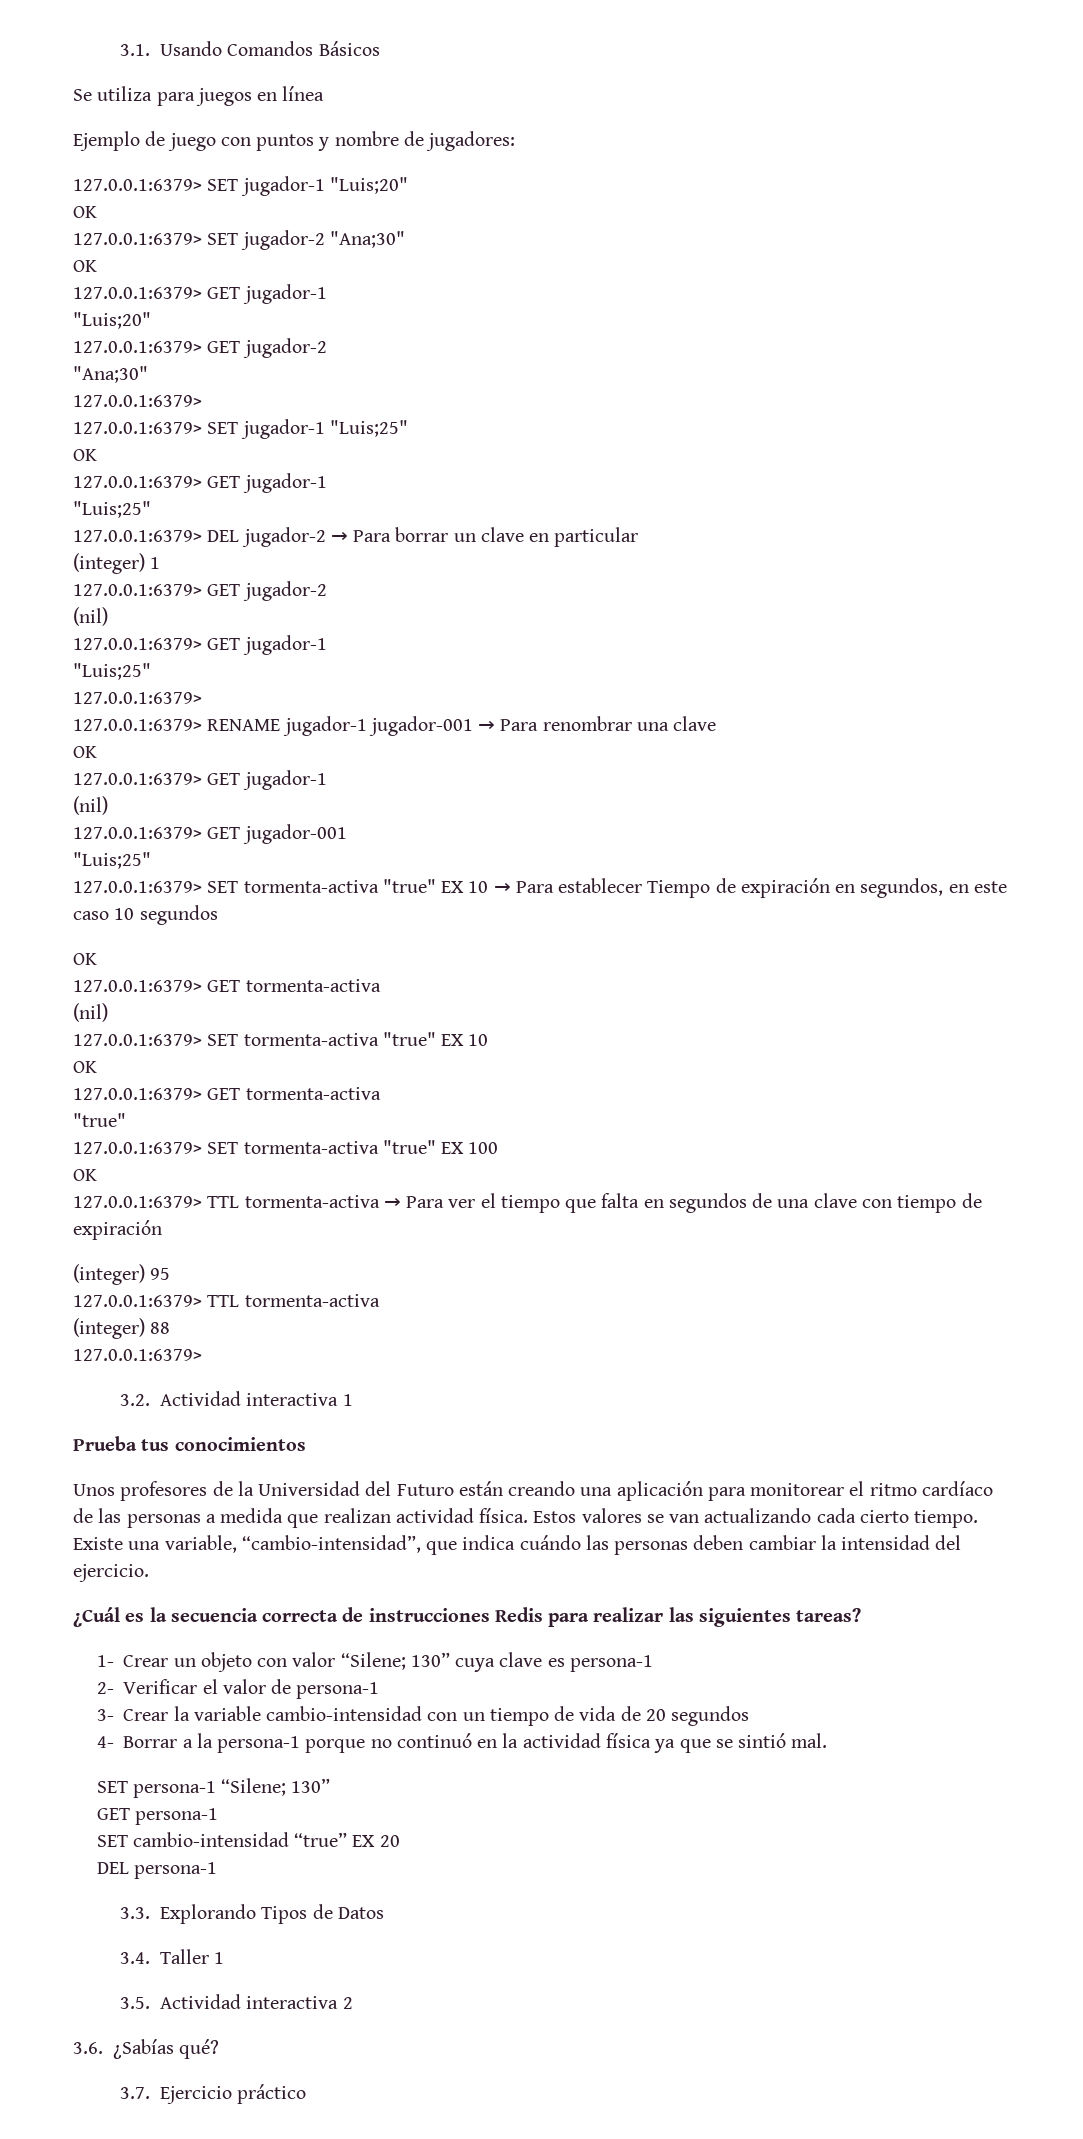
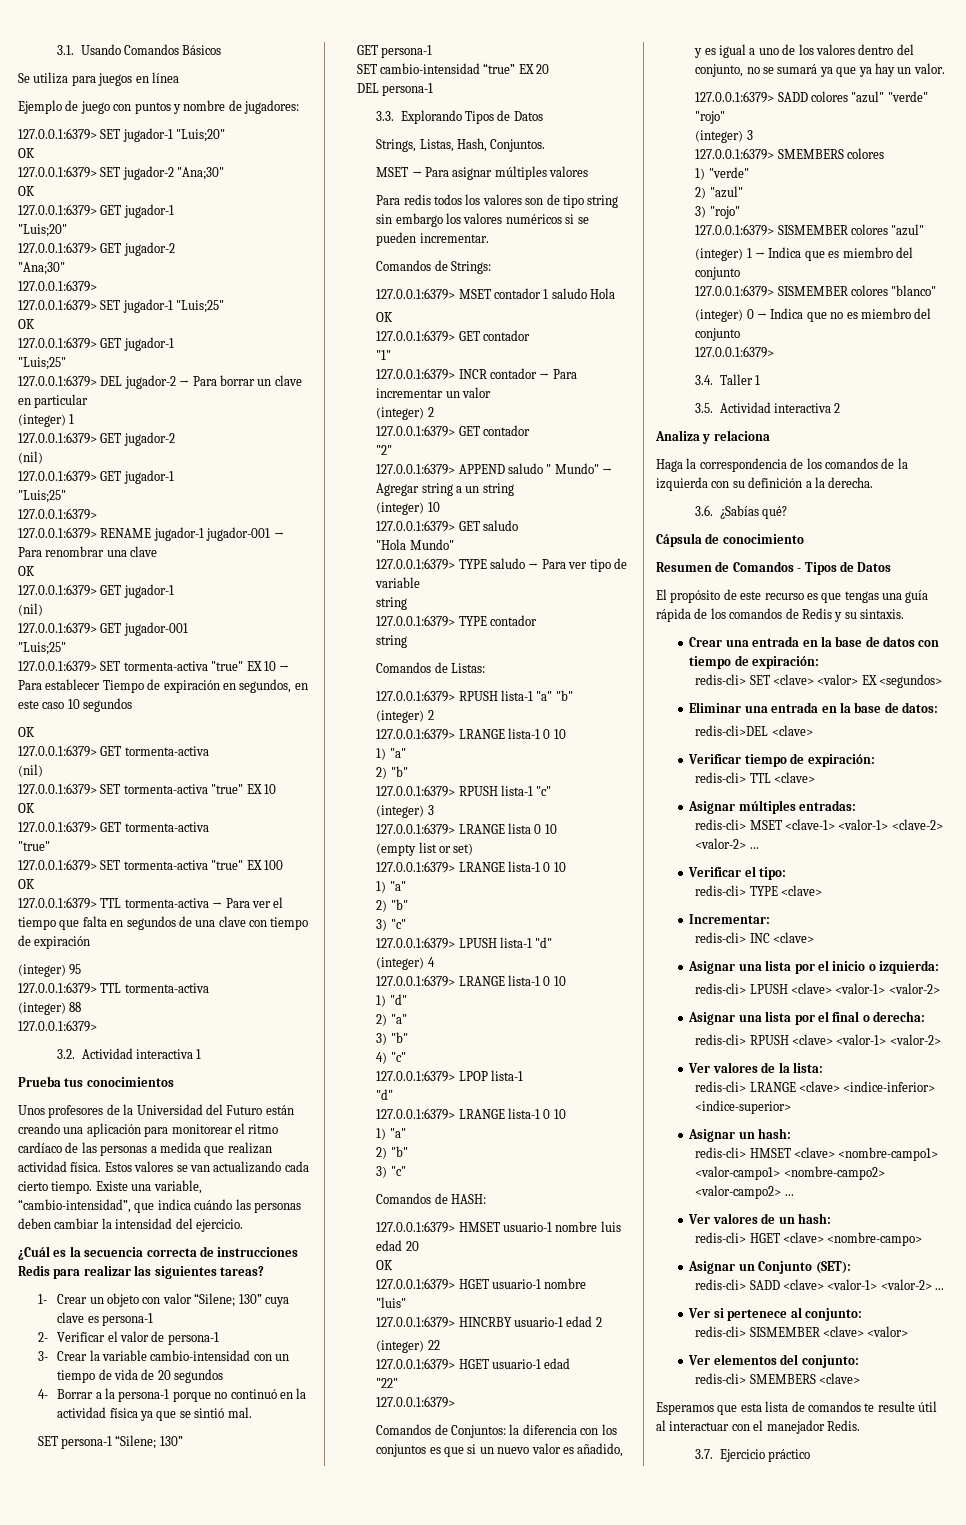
+ Strings, Listas, Hash, Conjuntos.
+ MSET → Para asignar múltiples valores
+ Para redis todos los valores son de tipo string sin embargo los valores numéricos si se pueden incrementar.
+ Comandos de Strings:
+ 127.0.0.1:6379> MSET contador 1 saludo Hola
+ OK
+ 127.0.0.1:6379> GET contador
+ "1"
+ 127.0.0.1:6379> INCR contador → Para incrementar un valor
+ (integer) 2
+ 127.0.0.1:6379> GET contador
+ "2"
+ 127.0.0.1:6379> APPEND saludo " Mundo" → Agregar string a un string
+ (integer) 10
+ 127.0.0.1:6379> GET saludo
+ "Hola Mundo"
+ 127.0.0.1:6379> TYPE saludo → Para ver tipo de variable
+ string
+ 127.0.0.1:6379> TYPE contador
+ string
+ Comandos de Listas:
+ 127.0.0.1:6379> RPUSH lista-1 "a" "b"
+ (integer) 2
+ 127.0.0.1:6379> LRANGE lista-1 0 10
+ 1) "a"
+ 2) "b"
+ 127.0.0.1:6379> RPUSH lista-1 "c"
+ (integer) 3
+ 127.0.0.1:6379> LRANGE lista 0 10
+ (empty list or set)
+ 127.0.0.1:6379> LRANGE lista-1 0 10
+ 1) "a"
+ 2) "b"
+ 3) "c"
+ 127.0.0.1:6379> LPUSH lista-1 "d"
+ (integer) 4
+ 127.0.0.1:6379> LRANGE lista-1 0 10
+ 1) "d"
+ 2) "a"
+ 3) "b"
+ 4) "c"
+ 127.0.0.1:6379> LPOP lista-1
+ "d"
+ 127.0.0.1:6379> LRANGE lista-1 0 10
+ 1) "a"
+ 2) "b"
+ 3) "c"
+ Comandos de HASH:
+ 127.0.0.1:6379> HMSET usuario-1 nombre luis edad 20
+ OK
+ 127.0.0.1:6379> HGET usuario-1 nombre
+ "luis"
+ 127.0.0.1:6379> HINCRBY usuario-1 edad 2
+ (integer) 22
+ 127.0.0.1:6379> HGET usuario-1 edad
+ "22"
+ 127.0.0.1:6379>
+ Comandos de Conjuntos: la diferencia con los conjuntos es que si un nuevo valor es añadido, y es igual a uno de los valores dentro del conjunto, no se sumará ya que ya hay un valor.
+ 127.0.0.1:6379> SADD colores "azul" "verde" "rojo"
+ (integer) 3
+ 127.0.0.1:6379> SMEMBERS colores
+ 1) "verde"
+ 2) "azul"
+ 3) "rojo"
+ 127.0.0.1:6379> SISMEMBER colores "azul"
+ (integer) 1 → Indica que es miembro del conjunto
+ 127.0.0.1:6379> SISMEMBER colores "blanco"
+ (integer) 0 → Indica que no es miembro del conjunto
+ 127.0.0.1:6379>
+ Analiza y relaciona
+ Haga la correspondencia de los comandos de la izquierda con su definición a la derecha.
  3.6. ¿Sabías qué?
+ Cápsula de conocimiento
+ Resumen de Comandos - Tipos de Datos
+ El propósito de este recurso es que tengas una guía rápida de los comandos de Redis y su sintaxis.
+ Crear una entrada en la base de datos con tiempo de expiración:
+ redis-cli> SET <clave> <valor> EX <segundos>
+ Eliminar una entrada en la base de datos:
+ redis-cli>DEL <clave>
+ Verificar tiempo de expiración:
+ redis-cli> TTL <clave>
+ Asignar múltiples entradas:
+ redis-cli> MSET <clave-1> <valor-1> <clave-2> <valor-2> ...
+ Verificar el tipo:
+ redis-cli> TYPE <clave>
+ Incrementar:
+ redis-cli> INC <clave>
+ Asignar una lista por el inicio o izquierda:
+ redis-cli> LPUSH <clave> <valor-1> <valor-2>
+ Asignar una lista por el final o derecha:
+ redis-cli> RPUSH <clave> <valor-1> <valor-2>
+ Ver valores de la lista:
+ redis-cli> LRANGE <clave> <indice-inferior> <indice-superior>
+ Asignar un hash:
+ redis-cli> HMSET <clave> <nombre-campo1> <valor-campo1> <nombre-campo2> <valor-campo2> ...
+ Ver valores de un hash:
+ redis-cli> HGET <clave> <nombre-campo>
+ Asignar un Conjunto (SET):
+ redis-cli> SADD <clave> <valor-1> <valor-2> ...
+ Ver si pertenece al conjunto:
+ redis-cli> SISMEMBER <clave> <valor>
+ Ver elementos del conjunto:
+ redis-cli> SMEMBERS <clave>
+ Esperamos que esta lista de comandos te resulte útil al interactuar con el manejador Redis.

